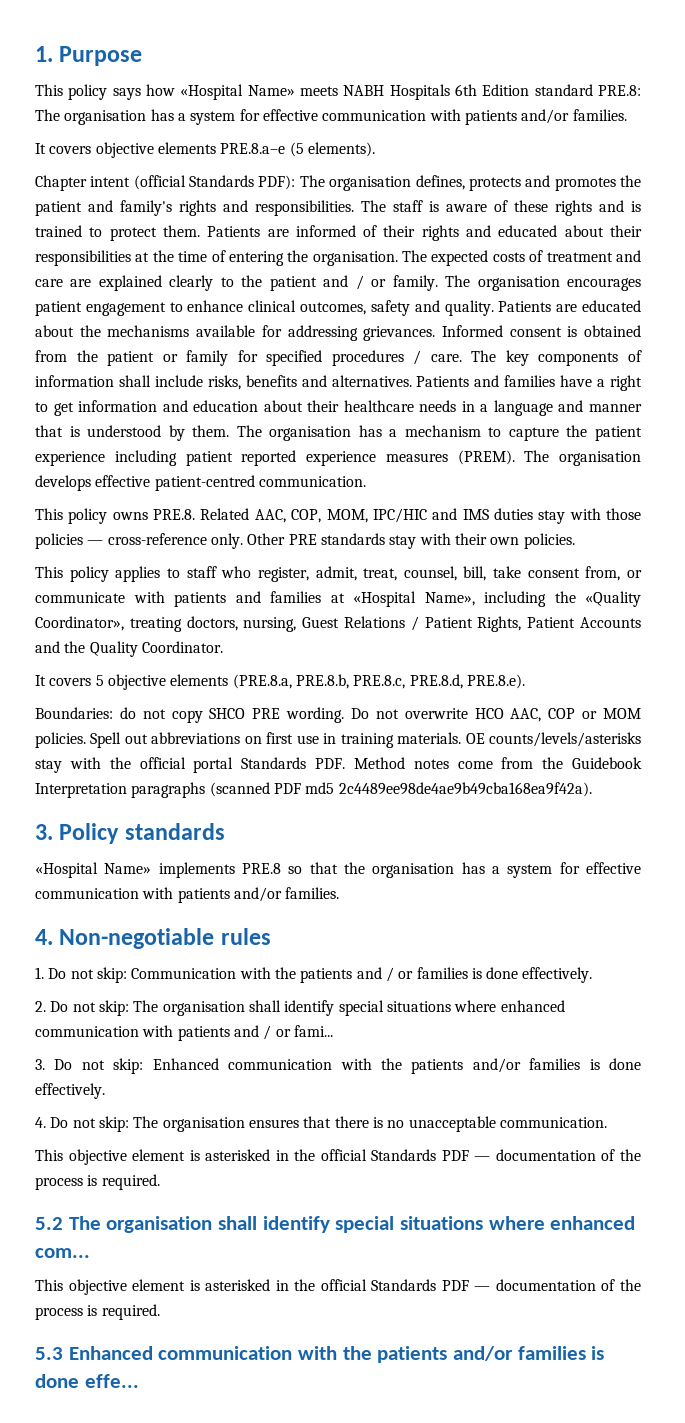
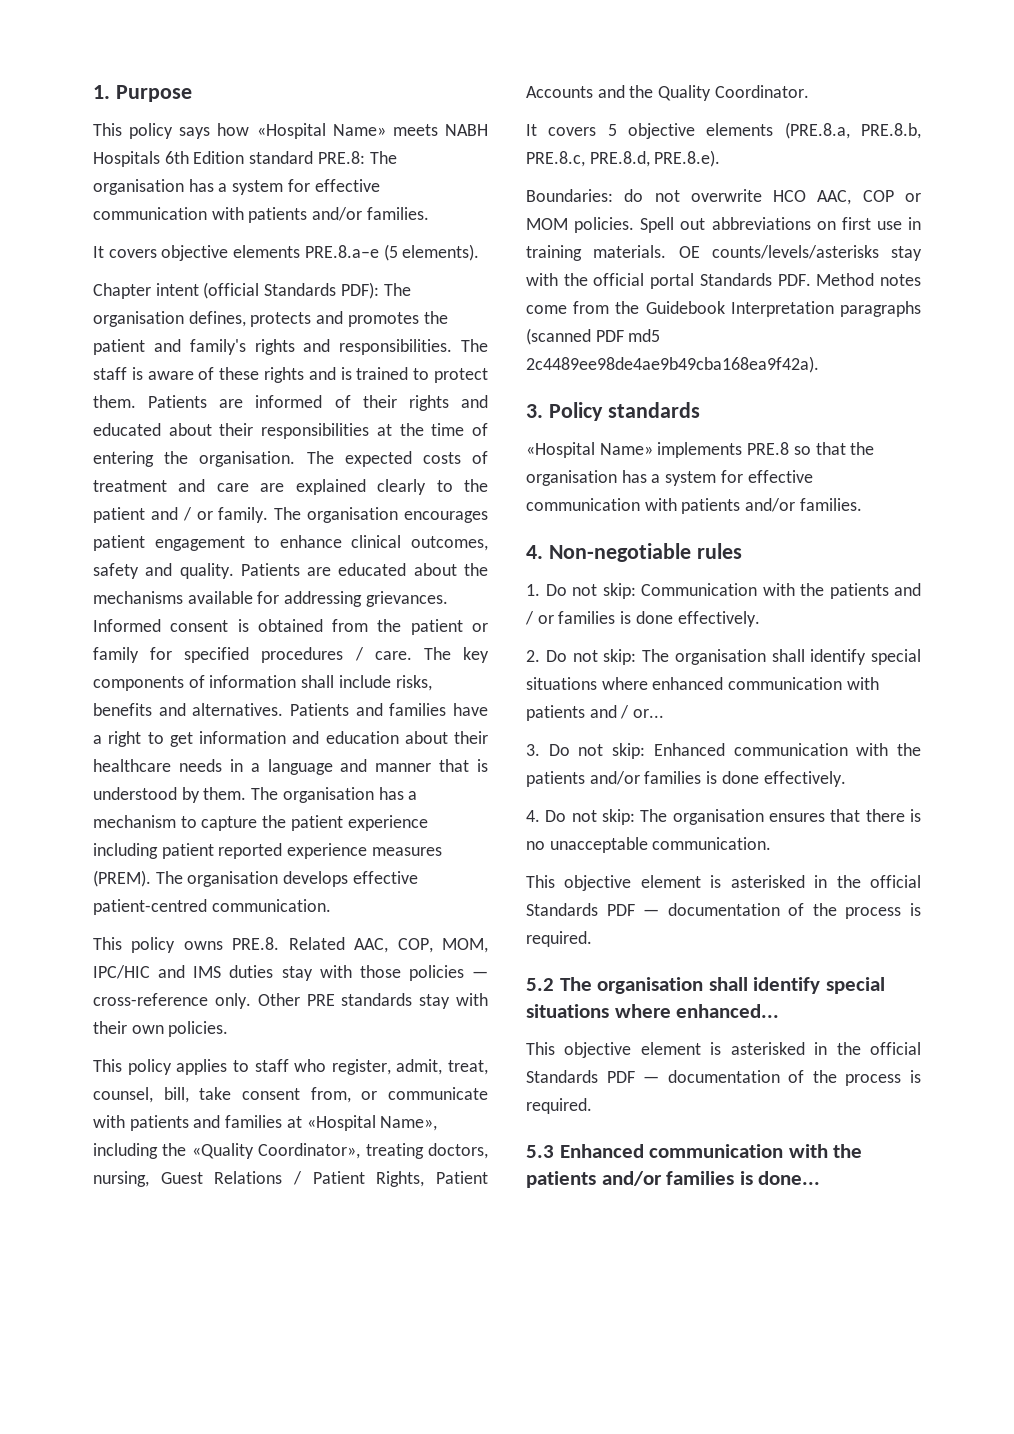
- Boundaries: do not copy SHCO PRE wording. Do not overwrite HCO AAC, COP or MOM policies.
+ Boundaries: do not overwrite HCO AAC, COP or MOM policies.
- 2. Do not skip: The organisation shall identify special situations where enhanced communication with patients and / or fami...
+ 2. Do not skip: The organisation shall identify special situations where enhanced communication with patients and / or...
- 5.2 The organisation shall identify special situations where enhanced com...
+ 5.2 The organisation shall identify special situations where enhanced...
- 5.3 Enhanced communication with the patients and/or families is done effe...
+ 5.3 Enhanced communication with the patients and/or families is done...

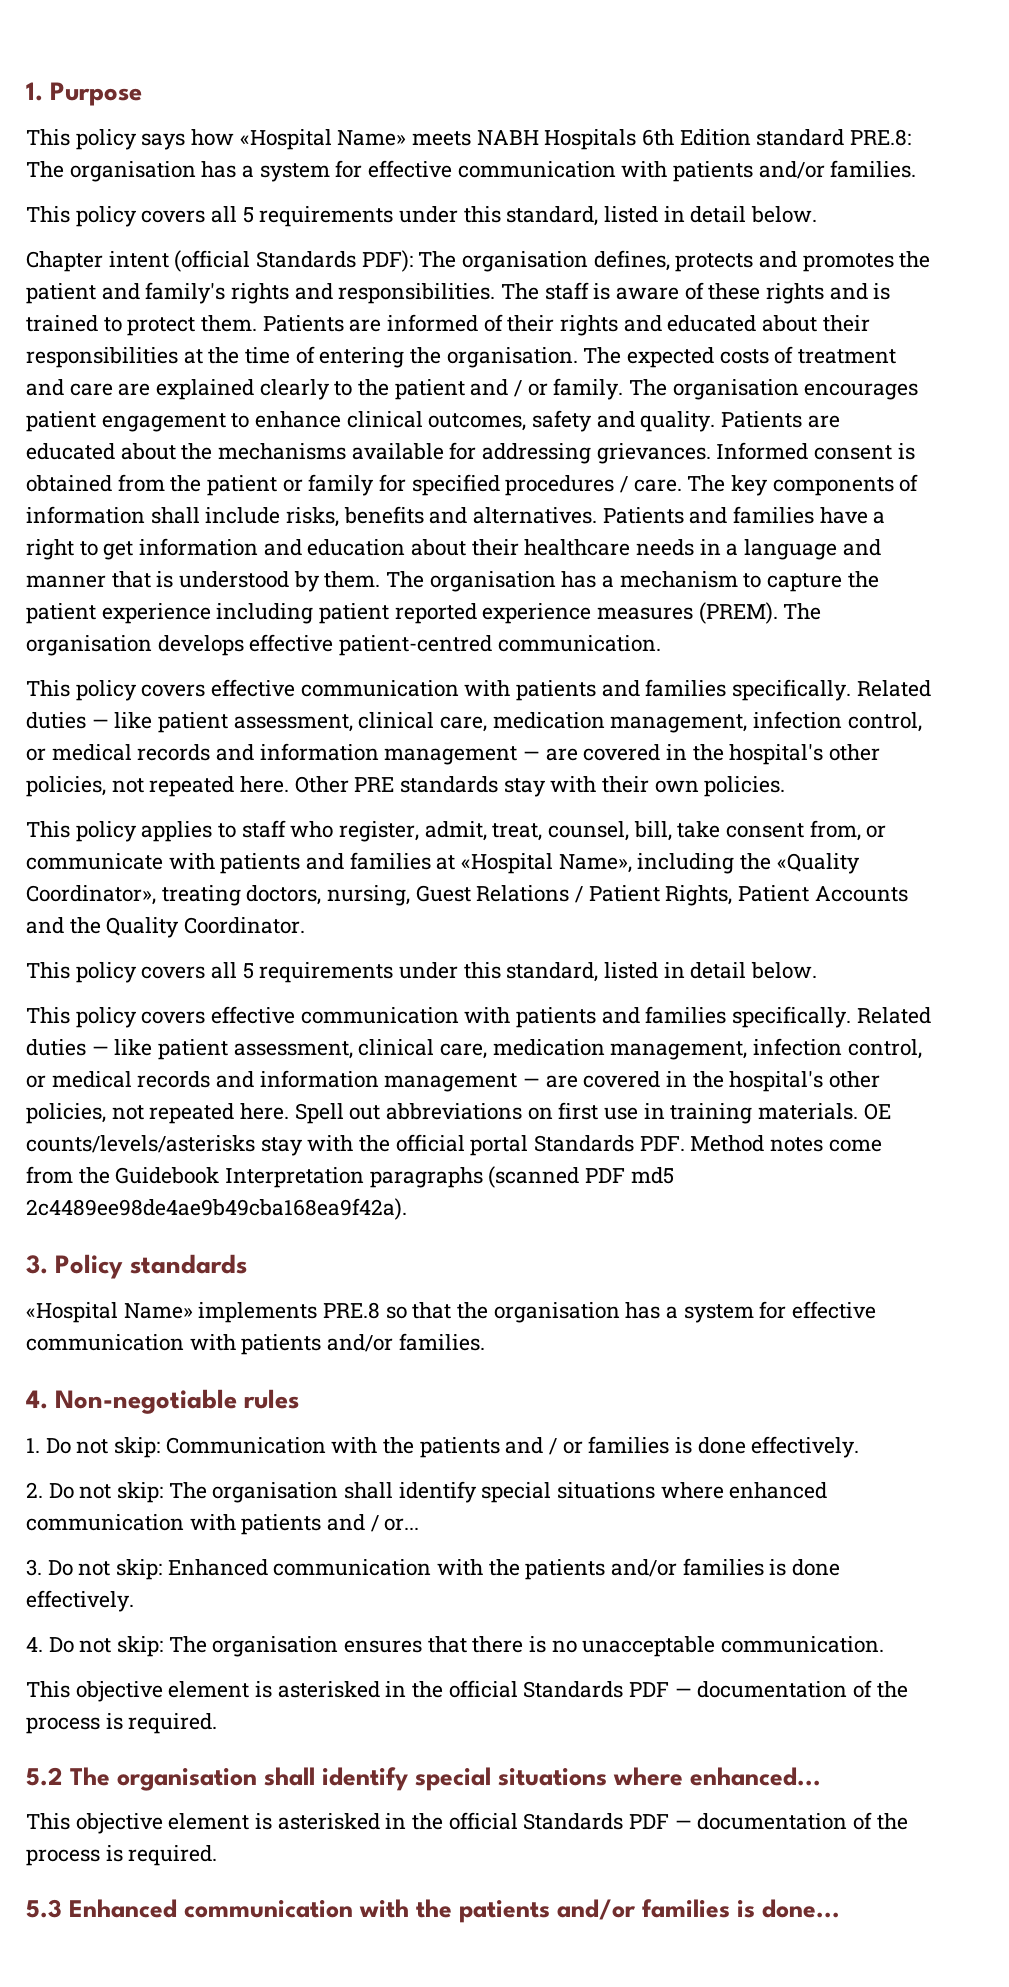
  This policy says how «Hospital Name» meets NABH Hospitals 6th Edition standard PRE.8: The organisation has a system for effective communication with patients and/or families.
- It covers objective elements PRE.8.a–e (5 elements).
+ This policy covers all 5 requirements under this standard, listed in detail below.
  The organisation develops effective patient-centred communication.
- This policy owns PRE.8. Related AAC, COP, MOM, IPC/HIC and IMS duties stay with those policies — cross-reference only.
+ This policy covers effective communication with patients and families specifically. Related duties — like patient assessment, clinical care, medication management, infection control, or medical records and information management — are covered in the hospital's other policies, not repeated here.
  This policy applies to staff who register, admit, treat, counsel, bill, take consent from, or communicate with patients and families at «Hospital Name», including the «Quality Coordinator», treating doctors, nursing, Guest Relations / Patient Rights, Patient Accounts and the Quality Coordinator.
- It covers 5 objective elements (PRE.8.a, PRE.8.b, PRE.8.c, PRE.8.d, PRE.8.e).
- Boundaries: do not overwrite HCO AAC, COP or MOM policies.
+ This policy covers all 5 requirements under this standard, listed in detail below.
+ This policy covers effective communication with patients and families specifically. Related duties — like patient assessment, clinical care, medication management, infection control, or medical records and information management — are covered in the hospital's other policies, not repeated here.

